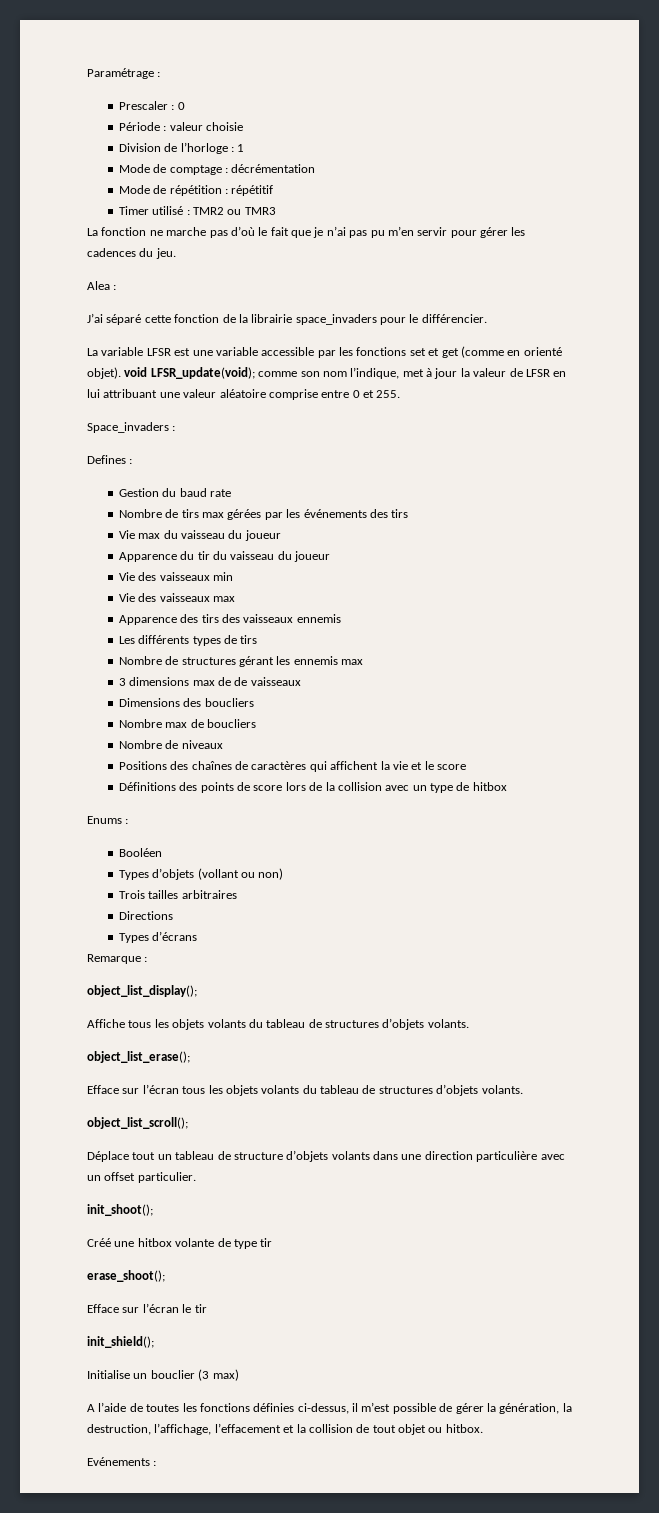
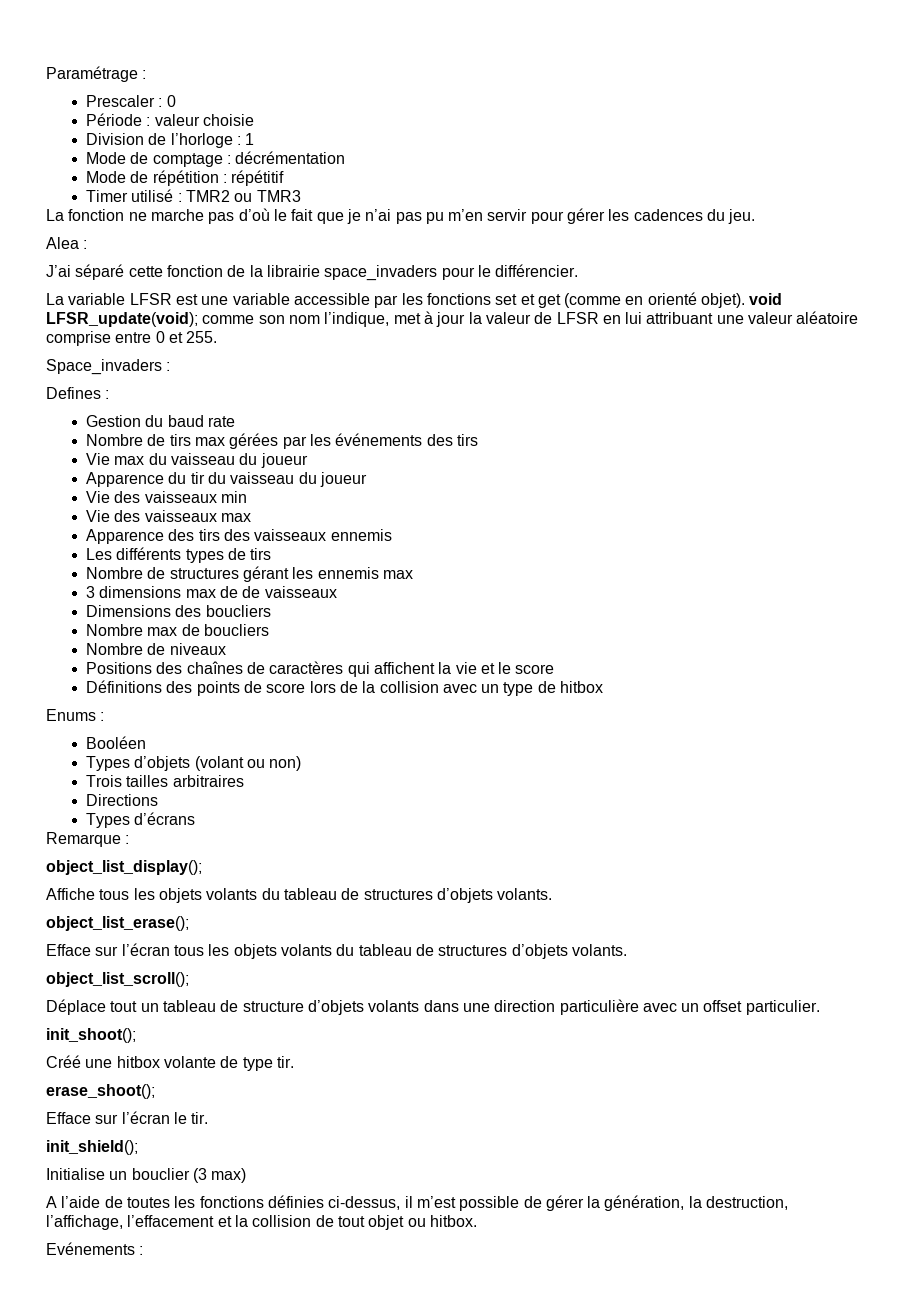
- Types d’objets (vollant ou non)
+ Types d’objets (volant ou non)
- Créé une hitbox volante de type tir
+ Créé une hitbox volante de type tir.
- Efface sur l’écran le tir
+ Efface sur l’écran le tir.

